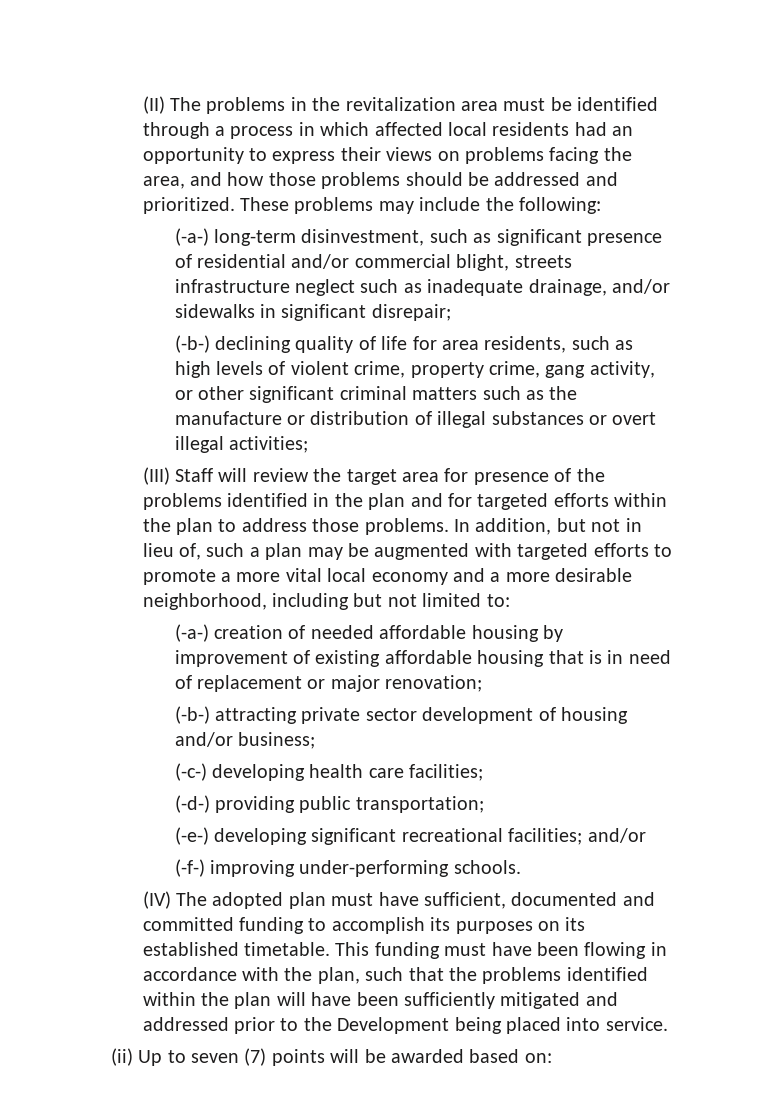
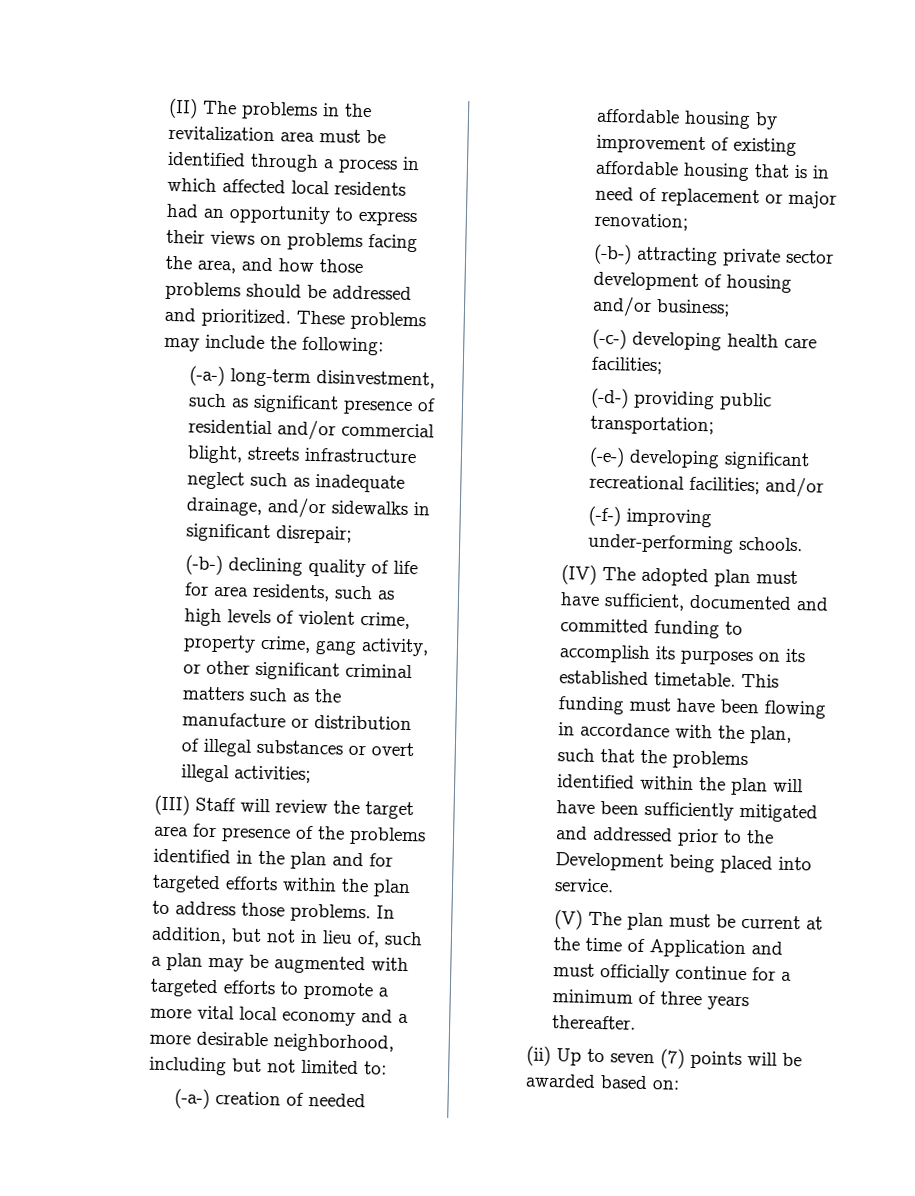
+ (V) The plan must be current at the time of Application and must officially continue for a minimum of three years thereafter.

